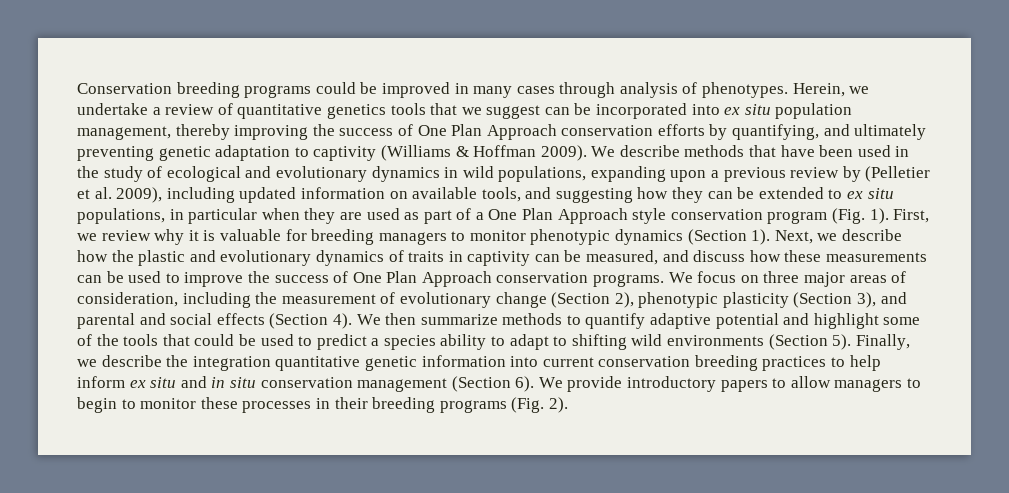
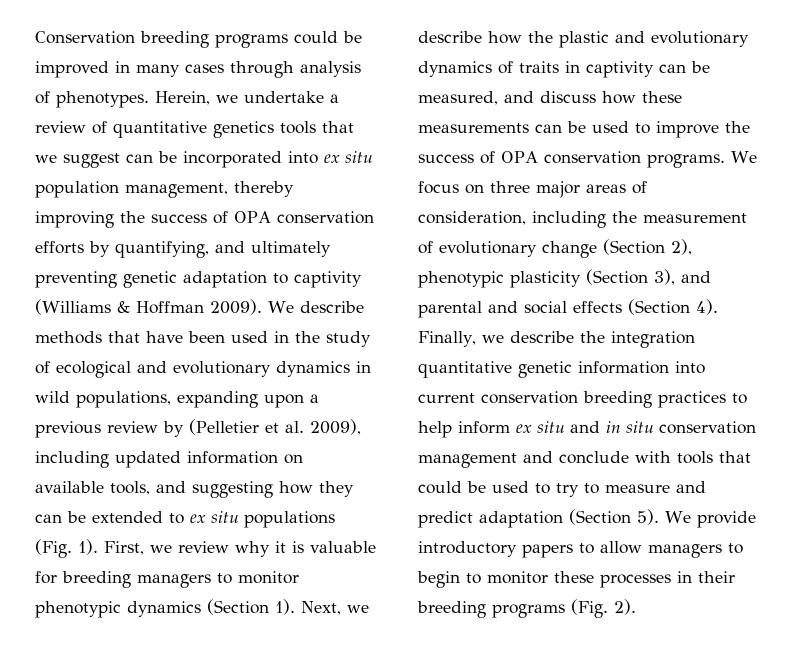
- Herein, we undertake a review of quantitative genetics tools that we suggest can be incorporated into ex situ population management, thereby improving the success of One Plan Approach conservation efforts by quantifying, and ultimately preventing genetic adaptation to captivity (Williams & Hoffman 2009).
+ Herein, we undertake a review of quantitative genetics tools that we suggest can be incorporated into ex situ population management, thereby improving the success of OPA conservation efforts by quantifying, and ultimately preventing genetic adaptation to captivity (Williams & Hoffman 2009).
- We describe methods that have been used in the study of ecological and evolutionary dynamics in wild populations, expanding upon a previous review by (Pelletier et al. 2009), including updated information on available tools, and suggesting how they can be extended to ex situ populations, in particular when they are used as part of a One Plan Approach style conservation program (Fig. 1).
+ We describe methods that have been used in the study of ecological and evolutionary dynamics in wild populations, expanding upon a previous review by (Pelletier et al. 2009), including updated information on available tools, and suggesting how they can be extended to ex situ populations (Fig. 1).
- Next, we describe how the plastic and evolutionary dynamics of traits in captivity can be measured, and discuss how these measurements can be used to improve the success of One Plan Approach conservation programs.
+ Next, we describe how the plastic and evolutionary dynamics of traits in captivity can be measured, and discuss how these measurements can be used to improve the success of OPA conservation programs.
- We then summarize methods to quantify adaptive potential and highlight some of the tools that could be used to predict a species ability to adapt to shifting wild environments (Section 5).
- Finally, we describe the integration quantitative genetic information into current conservation breeding practices to help inform ex situ and in situ conservation management (Section 6).
+ Finally, we describe the integration quantitative genetic information into current conservation breeding practices to help inform ex situ and in situ conservation management and conclude with tools that could be used to try to measure and predict adaptation (Section 5).

